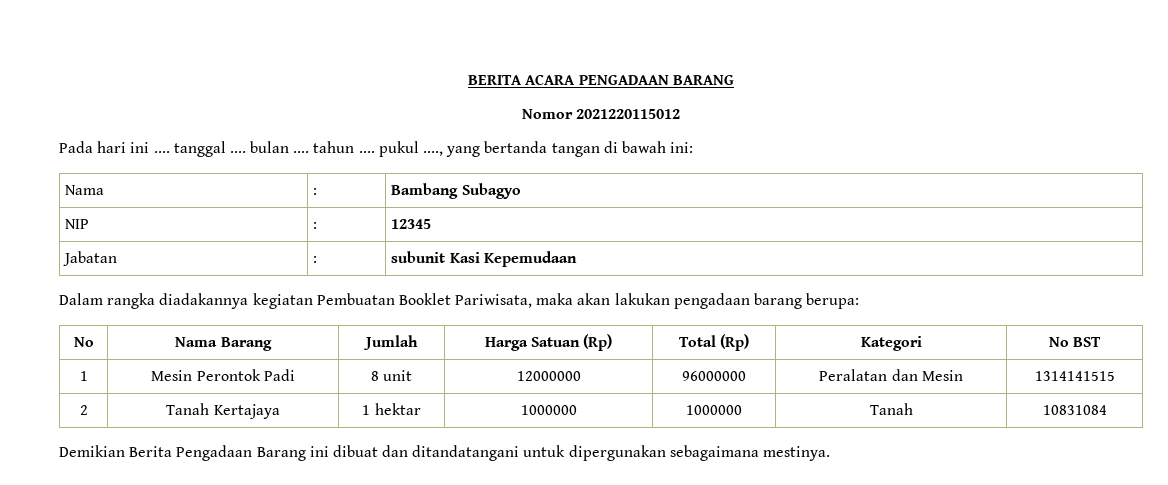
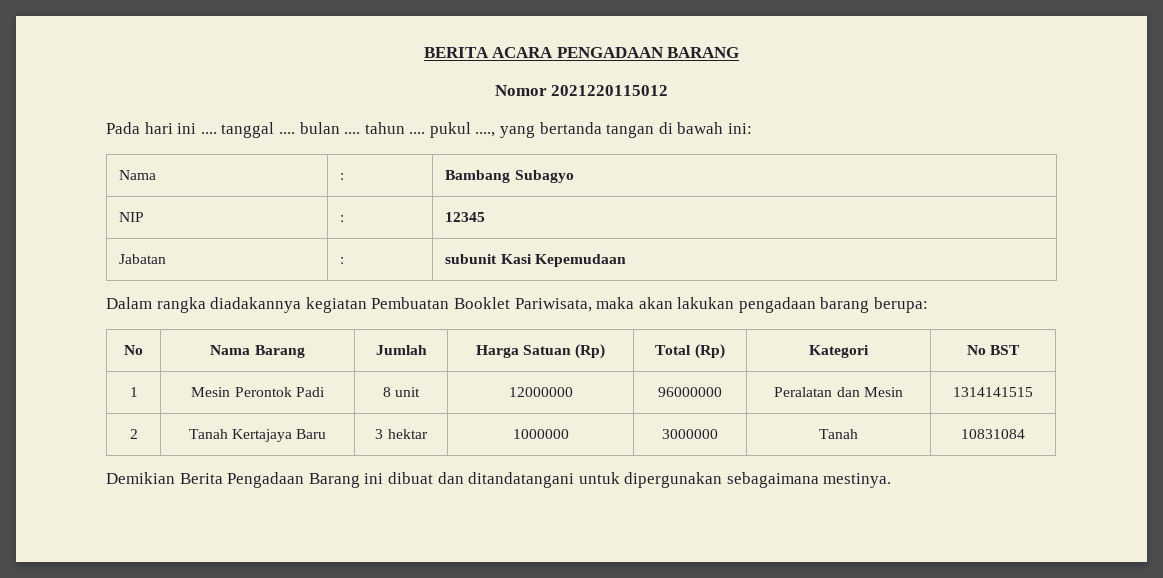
- 2 | Tanah Kertajaya | 1 hektar | 1000000 | 1000000 | Tanah | 10831084
+ 2 | Tanah Kertajaya Baru | 3 hektar | 1000000 | 3000000 | Tanah | 10831084

